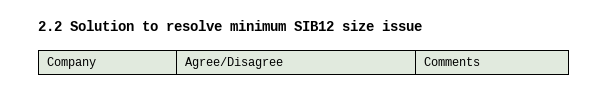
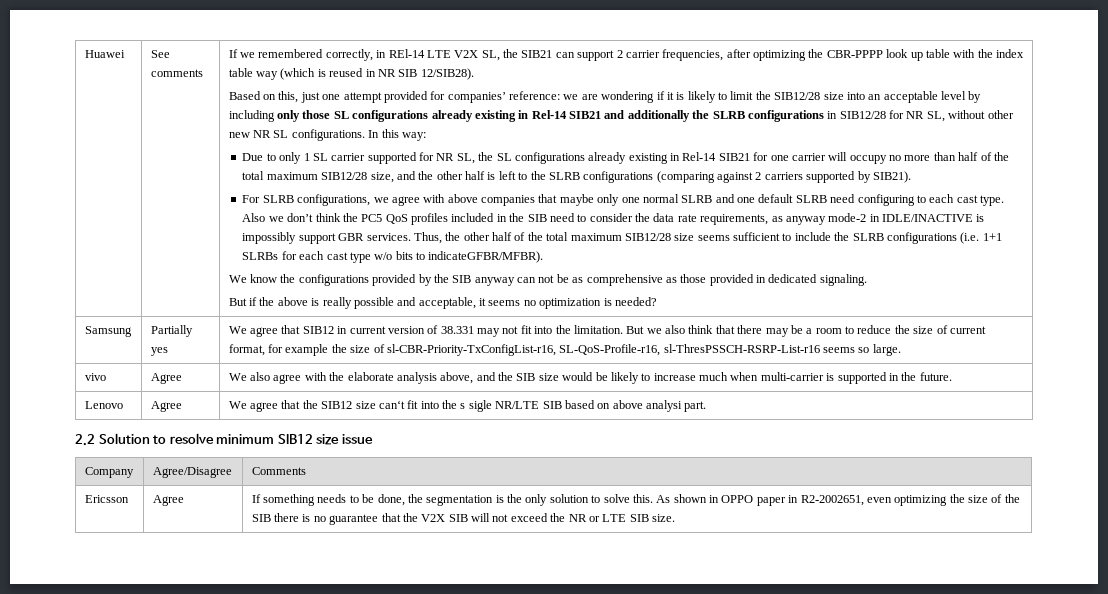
+ Huawei | See comments | If we remembered correctly, in REl-14 LTE V2X SL, the SIB21 can support 2 carrier frequencies, after optimizing the CBR-PPPP look up table with the index table way (which is reused in NR SIB 12/SIB28).
+ Based on this, just one attempt provided for companies’ reference: we are wondering if it is likely to limit the SIB12/28 size into an acceptable level by including only those SL configurations already existing in Rel-14 SIB21 and additionally the SLRB configurations in SIB12/28 for NR SL, without other new NR SL configurations. In this way:
+ Due to only 1 SL carrier supported for NR SL, the SL configurations already existing in Rel-14 SIB21 for one carrier will occupy no more than half of the total maximum SIB12/28 size, and the other half is left to the SLRB configurations (comparing against 2 carriers supported by SIB21).
+ For SLRB configurations, we agree with above companies that maybe only one normal SLRB and one default SLRB need configuring to each cast type. Also we don’t think the PC5 QoS profiles included in the SIB need to consider the data rate requirements, as anyway mode-2 in IDLE/INACTIVE is impossibly support GBR services. Thus, the other half of the total maximum SIB12/28 size seems sufficient to include the SLRB configurations (i.e. 1+1 SLRBs for each cast type w/o bits to indicateGFBR/MFBR).
+ We know the configurations provided by the SIB anyway can not be as comprehensive as those provided in dedicated signaling.
+ But if the above is really possible and acceptable, it seems no optimization is needed?
+ Samsung | Partially yes | We agree that SIB12 in current version of 38.331 may not fit into the limitation. But we also think that there may be a room to reduce the size of current format, for example the size of sl-CBR-Priority-TxConfigList-r16, SL-QoS-Profile-r16, sl-ThresPSSCH-RSRP-List-r16 seems so large.
+ vivo | Agree | We also agree with the elaborate analysis above, and the SIB size would be likely to increase much when multi-carrier is supported in the future.
+ Lenovo | Agree | We agree that the SIB12 size can‘t fit into the s sigle NR/LTE SIB based on above analysi part.
+ Ericsson | Agree | If something needs to be done, the segmentation is the only solution to solve this. As shown in OPPO paper in R2-2002651, even optimizing the size of the SIB there is no guarantee that the V2X SIB will not exceed the NR or LTE SIB size.

